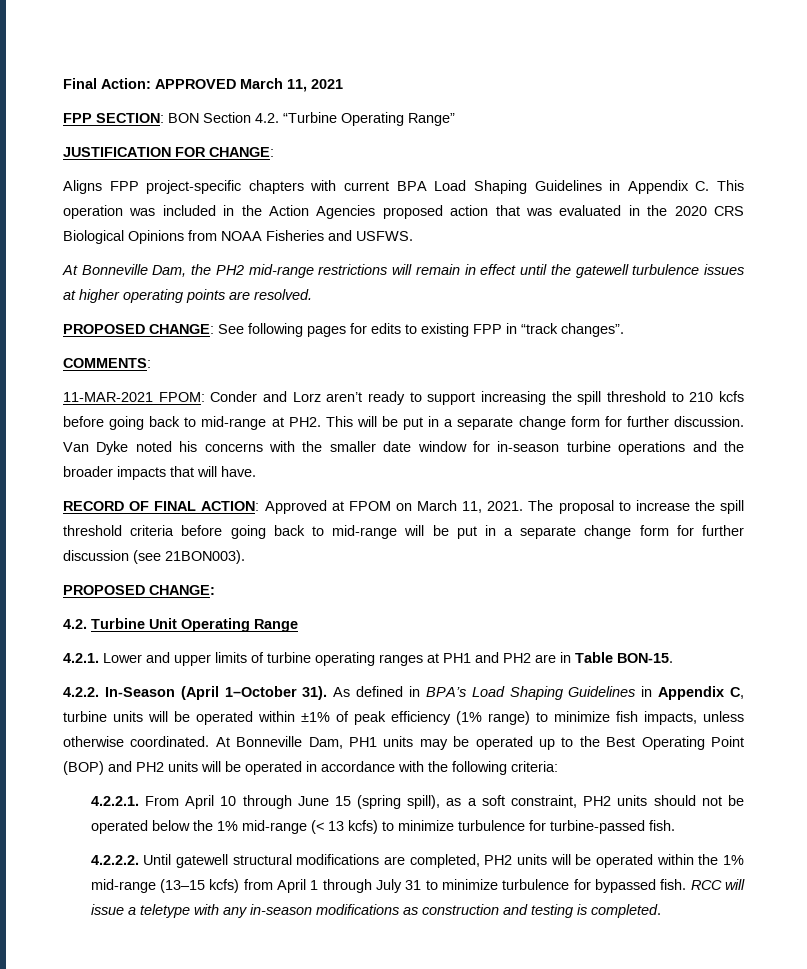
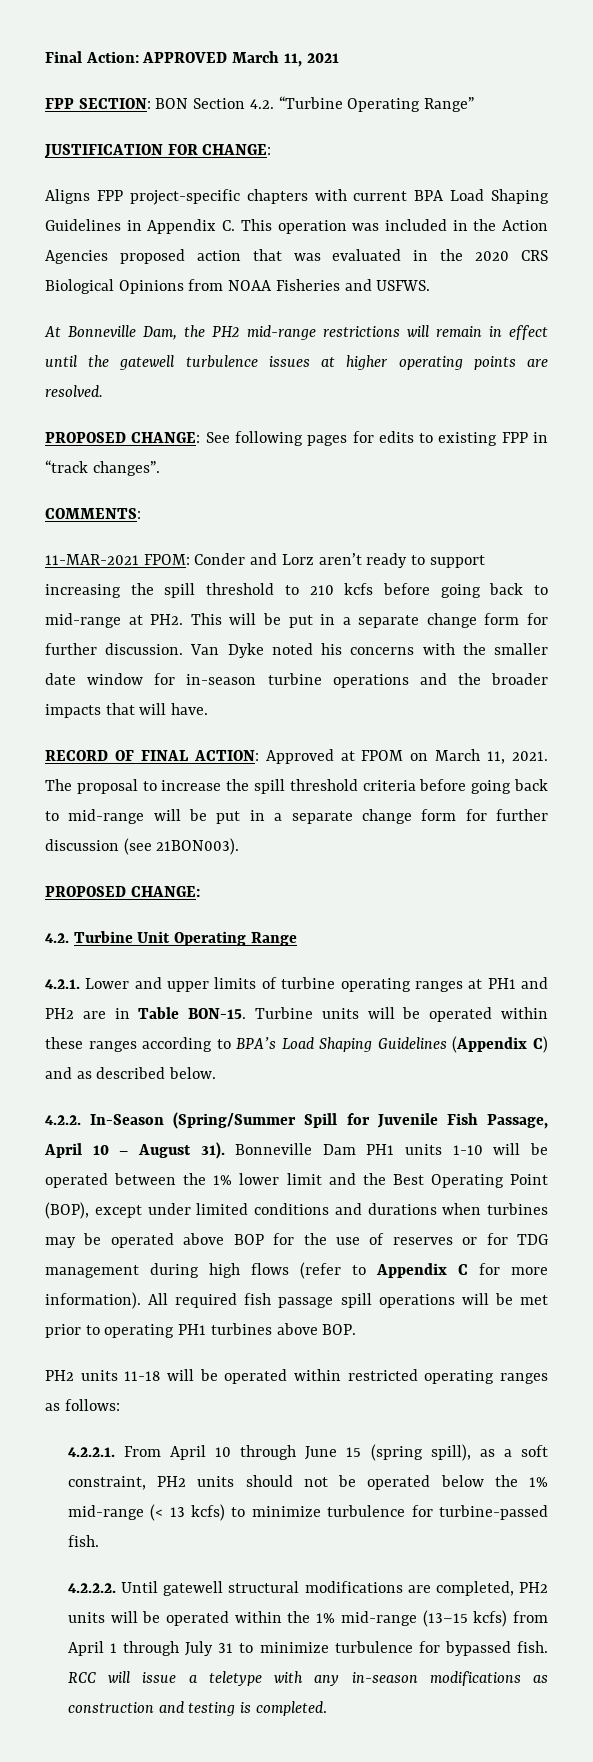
- 4.2.1. Lower and upper limits of turbine operating ranges at PH1 and PH2 are in Table BON-15.
- 4.2.2. In-Season (April 1–October 31). As defined in BPA’s Load Shaping Guidelines in Appendix C, turbine units will be operated within ±1% of peak efficiency (1% range) to minimize fish impacts, unless otherwise coordinated. At Bonneville Dam, PH1 units may be operated up to the Best Operating Point (BOP) and PH2 units will be operated in accordance with the following criteria:
+ 4.2.1. Lower and upper limits of turbine operating ranges at PH1 and PH2 are in Table BON-15. Turbine units will be operated within these ranges according to BPA’s Load Shaping Guidelines (Appendix C) and as described below.
+ 4.2.2. In-Season (Spring/Summer Spill for Juvenile Fish Passage, April 10 – August 31). Bonneville Dam PH1 units 1-10 will be operated between the 1% lower limit and the Best Operating Point (BOP), except under limited conditions and durations when turbines may be operated above BOP for the use of reserves or for TDG management during high flows (refer to Appendix C for more information). All required fish passage spill operations will be met prior to operating PH1 turbines above BOP.
+ PH2 units 11-18 will be operated within restricted operating ranges as follows:

